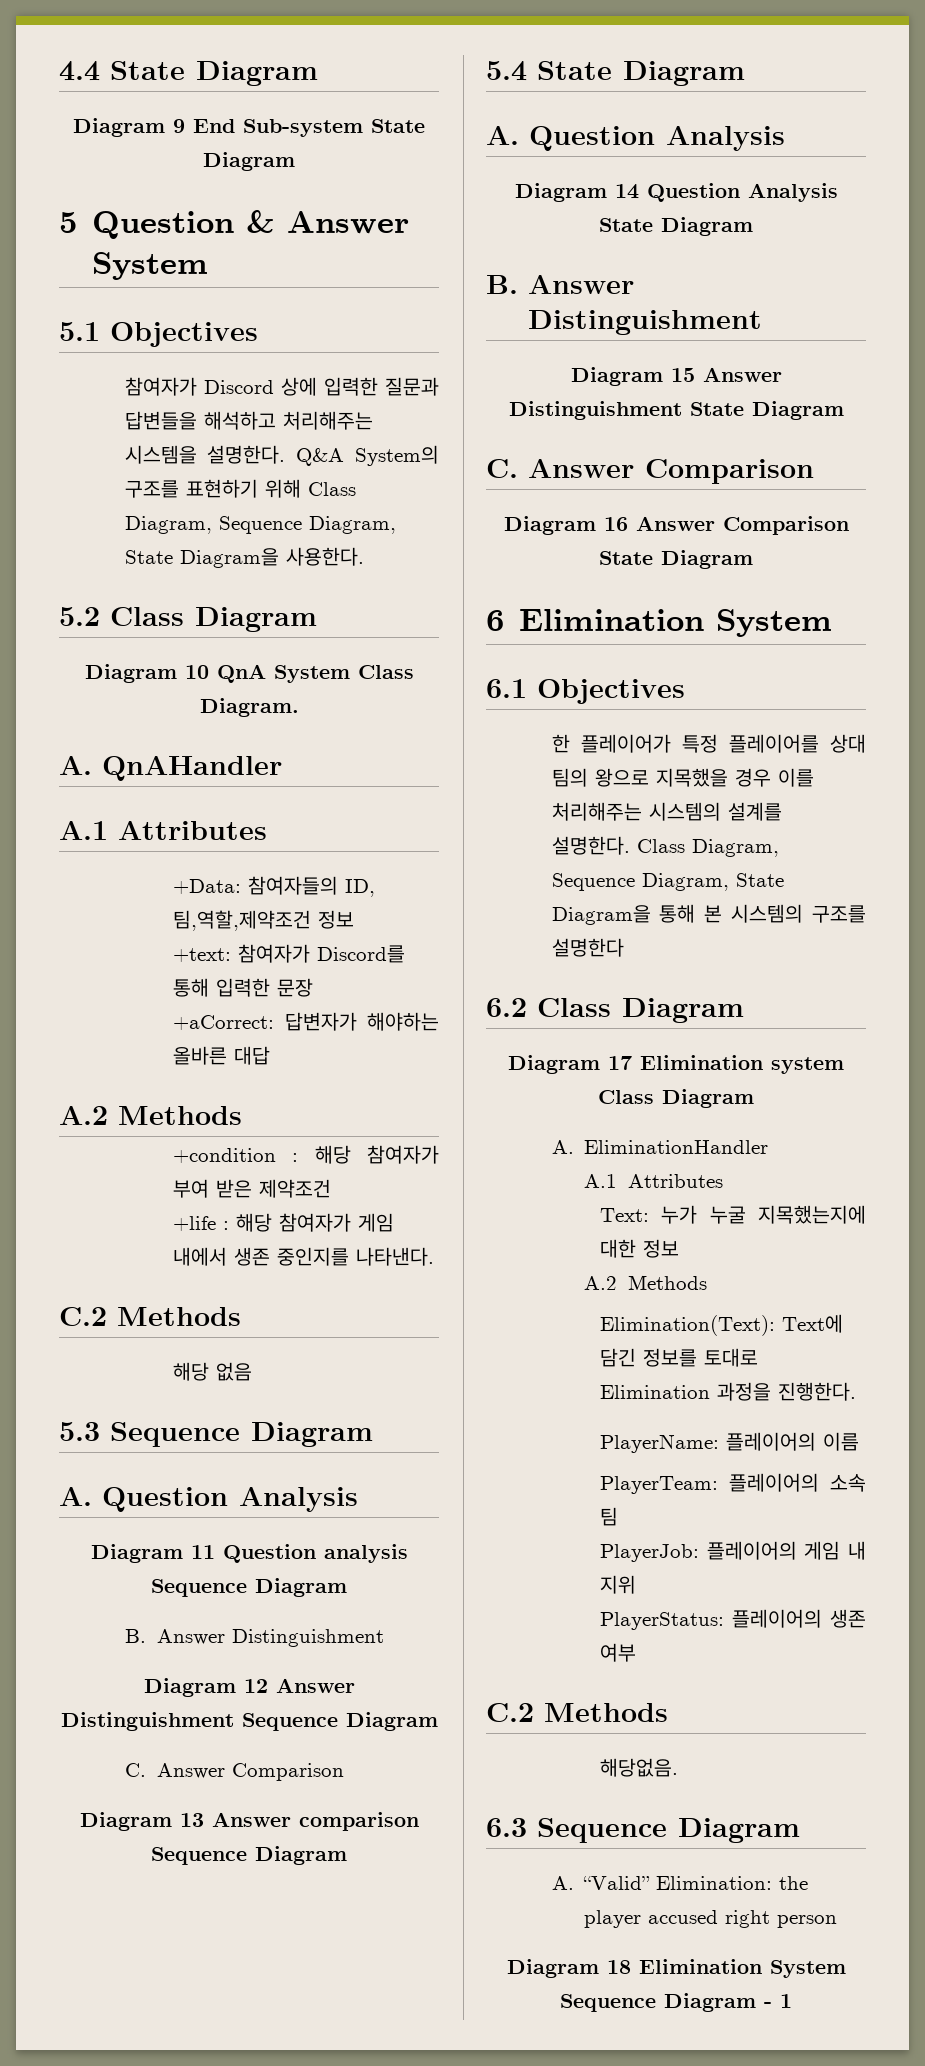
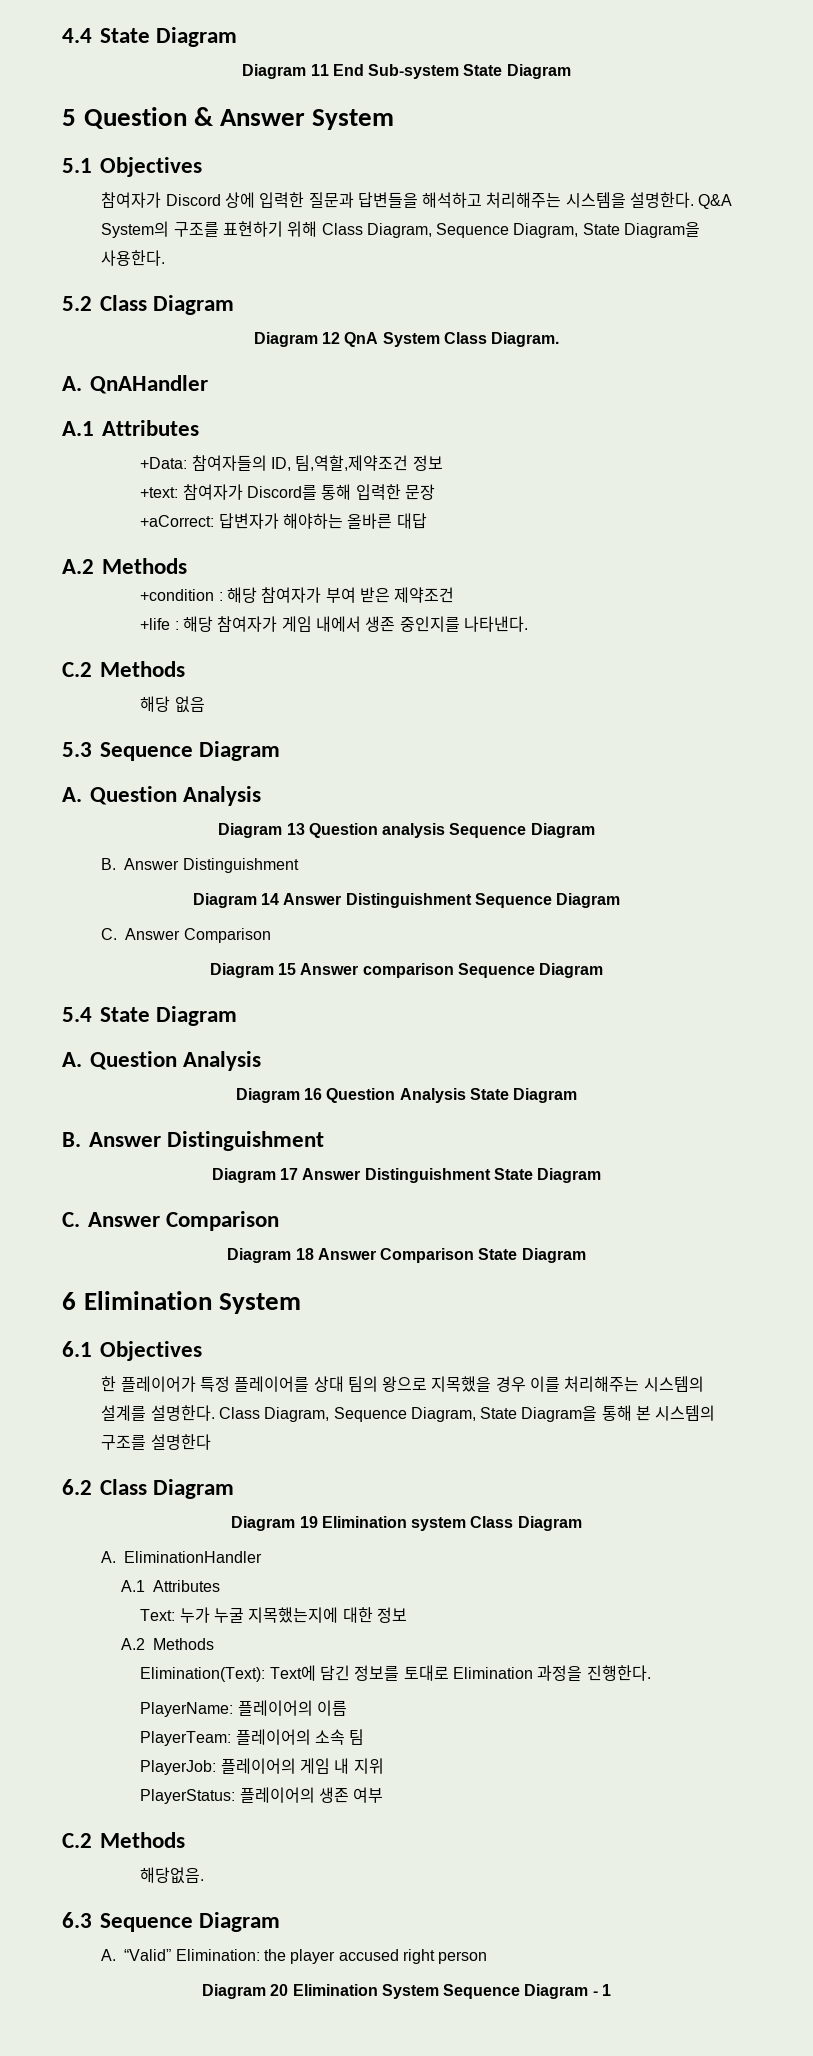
- Diagram 9 End Sub-system State Diagram
+ Diagram 11 End Sub-system State Diagram
- Diagram 10 QnA System Class Diagram.
+ Diagram 12 QnA System Class Diagram.
- Diagram 11 Question analysis Sequence Diagram
+ Diagram 13 Question analysis Sequence Diagram
- Diagram 12 Answer Distinguishment Sequence Diagram
+ Diagram 14 Answer Distinguishment Sequence Diagram
- Diagram 13 Answer comparison Sequence Diagram
+ Diagram 15 Answer comparison Sequence Diagram
- Diagram 14 Question Analysis State Diagram
+ Diagram 16 Question Analysis State Diagram
- Diagram 15 Answer Distinguishment State Diagram
+ Diagram 17 Answer Distinguishment State Diagram
- Diagram 16 Answer Comparison State Diagram
+ Diagram 18 Answer Comparison State Diagram
- Diagram 17 Elimination system Class Diagram
+ Diagram 19 Elimination system Class Diagram
- Diagram 18 Elimination System Sequence Diagram - 1
+ Diagram 20 Elimination System Sequence Diagram - 1

